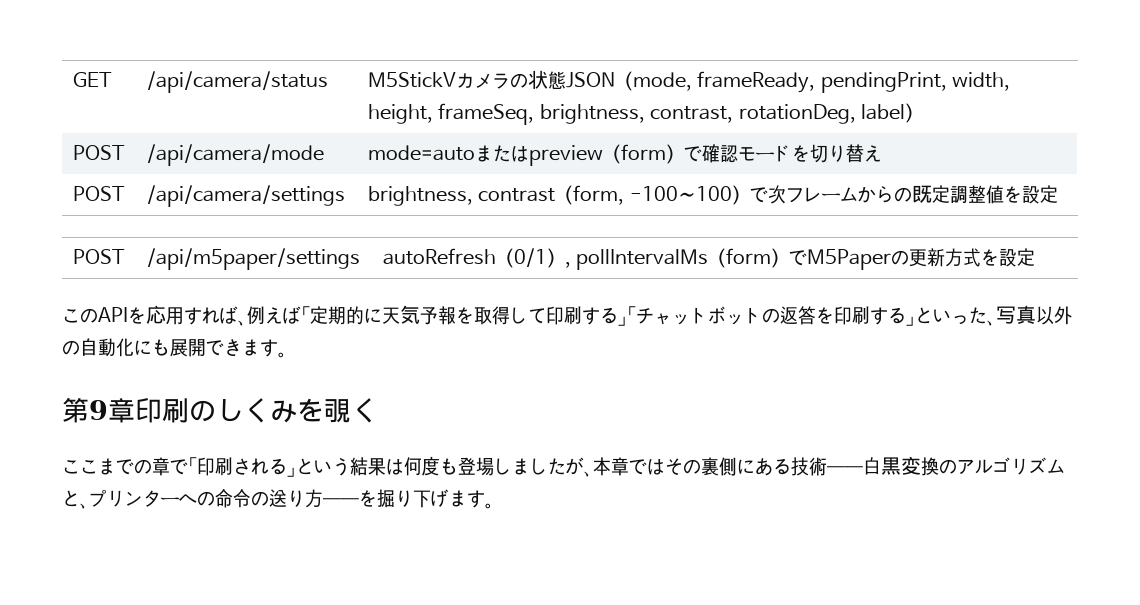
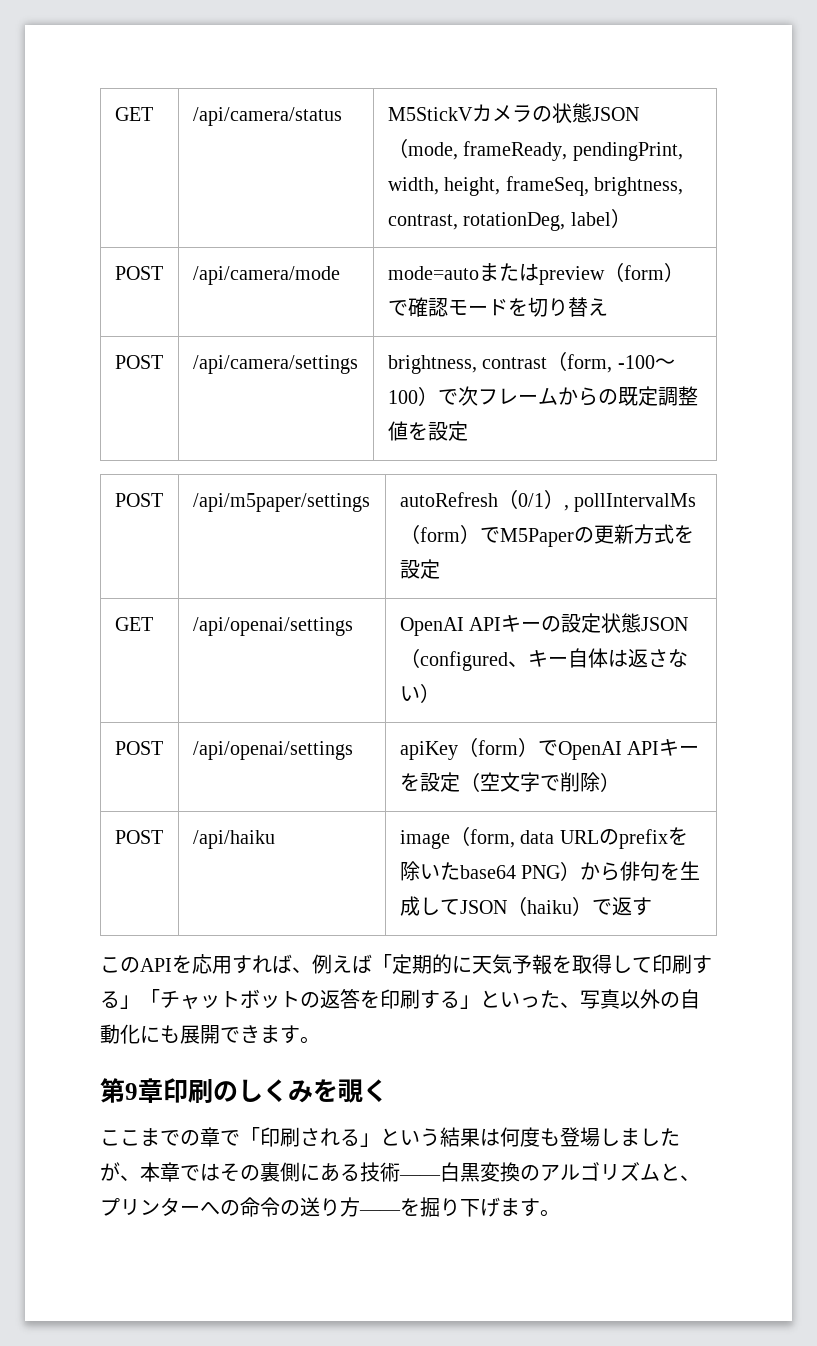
+ GET | /api/openai/settings | OpenAI APIキーの設定状態JSON（configured、キー自体は返さない）
+ POST | /api/openai/settings | apiKey（form）でOpenAI APIキーを設定（空文字で削除）
+ POST | /api/haiku | image（form, data URLのprefixを除いたbase64 PNG）から俳句を生成してJSON（haiku）で返す

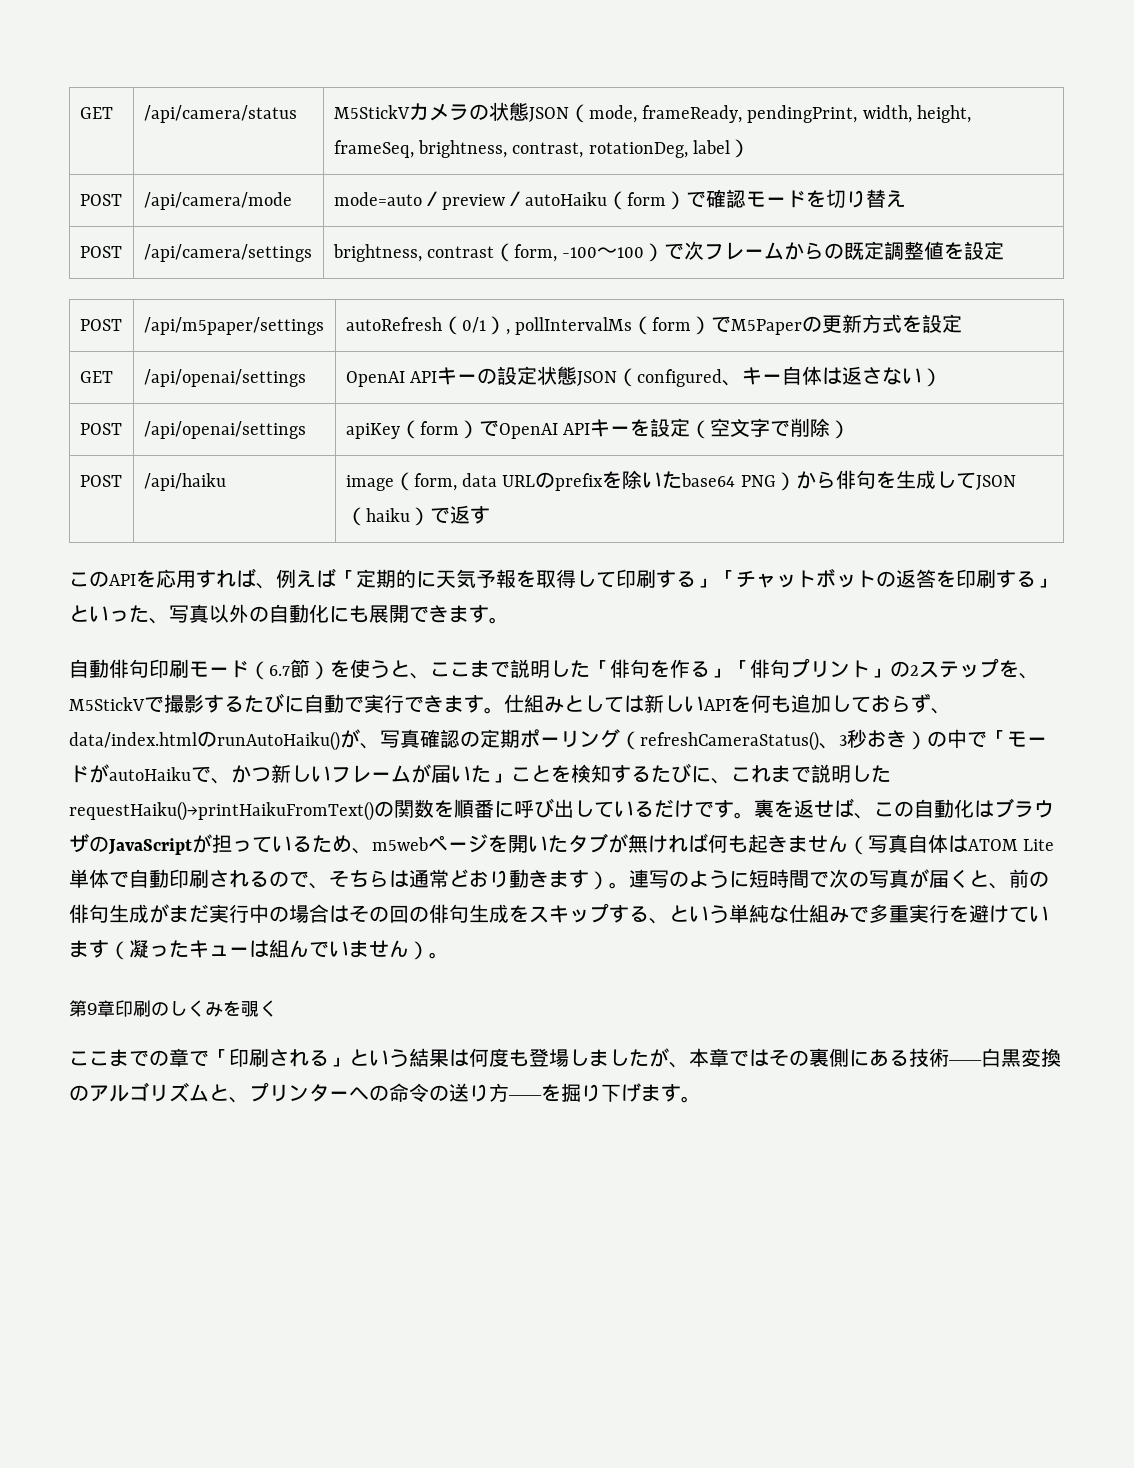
- POST | /api/camera/mode | mode=autoまたはpreview（form）で確認モードを切り替え
+ POST | /api/camera/mode | mode=auto／preview／autoHaiku（form）で確認モードを切り替え
+ 自動俳句印刷モード（6.7節）を使うと、ここまで説明した「俳句を作る」「俳句プリント」の2ステップを、M5StickVで撮影するたびに自動で実行できます。仕組みとしては新しいAPIを何も追加しておらず、data/index.htmlのrunAutoHaiku()が、写真確認の定期ポーリング（refreshCameraStatus()、3秒おき）の中で「モードがautoHaikuで、かつ新しいフレームが届いた」ことを検知するたびに、これまで説明したrequestHaiku()→printHaikuFromText()の関数を順番に呼び出しているだけです。裏を返せば、この自動化はブラウザのJavaScriptが担っているため、m5webページを開いたタブが無ければ何も起きません（写真自体はATOM Lite単体で自動印刷されるので、そちらは通常どおり動きます）。連写のように短時間で次の写真が届くと、前の俳句生成がまだ実行中の場合はその回の俳句生成をスキップする、という単純な仕組みで多重実行を避けています（凝ったキューは組んでいません）。

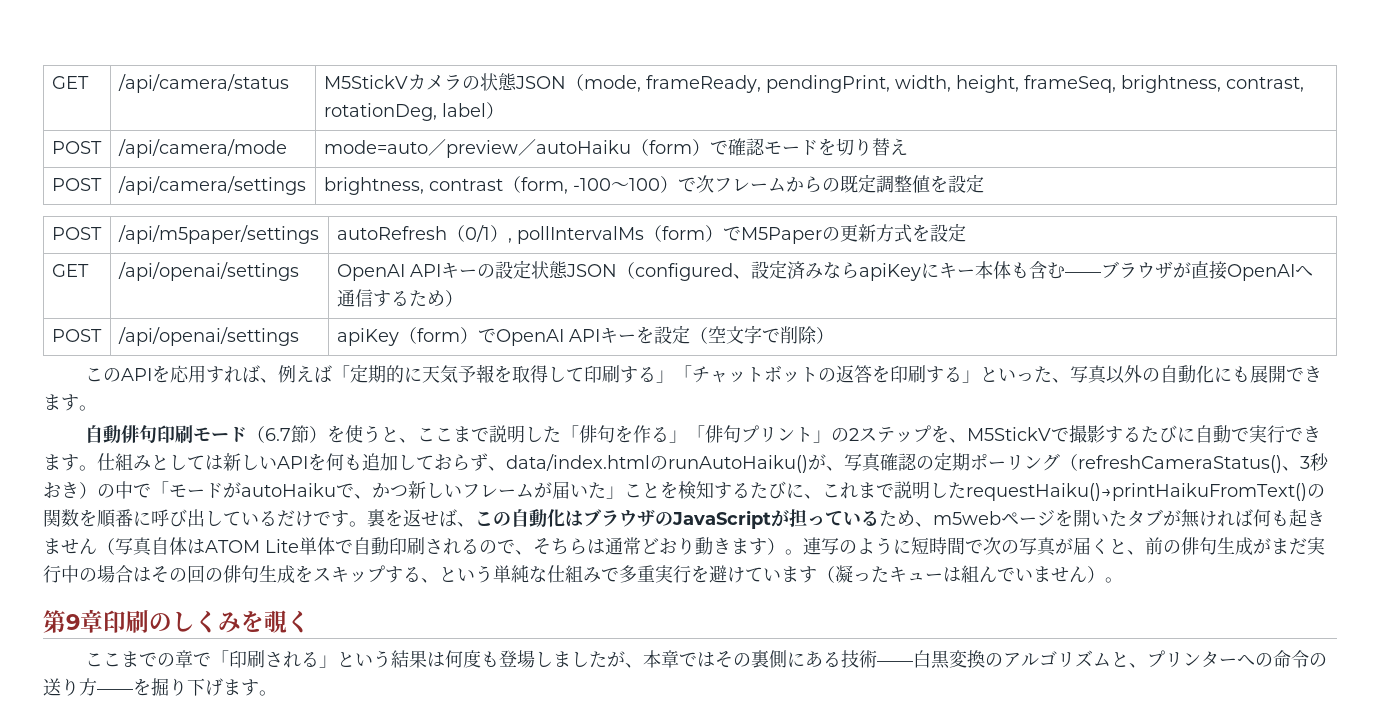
- GET | /api/openai/settings | OpenAI APIキーの設定状態JSON（configured、キー自体は返さない）
+ GET | /api/openai/settings | OpenAI APIキーの設定状態JSON（configured、設定済みならapiKeyにキー本体も含む——ブラウザが直接OpenAIへ通信するため）
- POST | /api/haiku | image（form, data URLのprefixを除いたbase64 PNG）から俳句を生成してJSON（haiku）で返す

